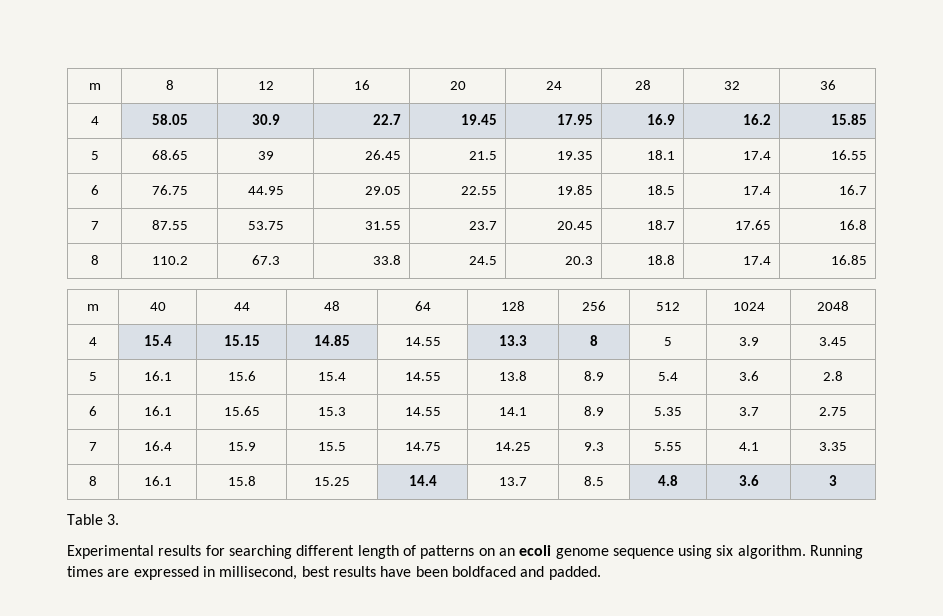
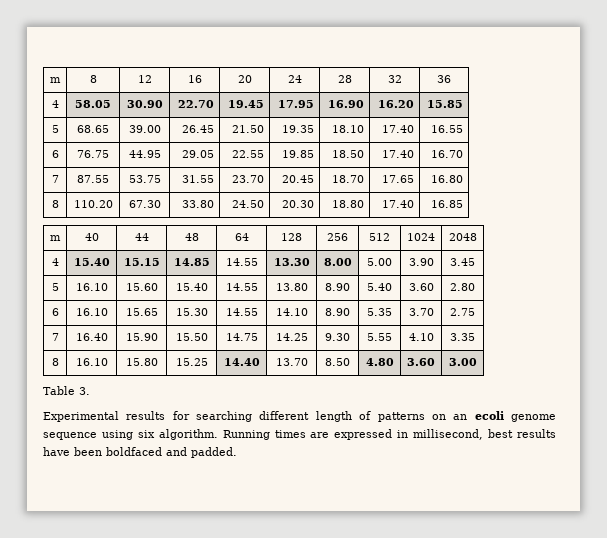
- 4 | 58.05 | 30.9 | 22.7 | 19.45 | 17.95 | 16.9 | 16.2 | 15.85
+ 4 | 58.05 | 30.90 | 22.70 | 19.45 | 17.95 | 16.90 | 16.20 | 15.85
- 5 | 68.65 | 39 | 26.45 | 21.5 | 19.35 | 18.1 | 17.4 | 16.55
+ 5 | 68.65 | 39.00 | 26.45 | 21.50 | 19.35 | 18.10 | 17.40 | 16.55
- 6 | 76.75 | 44.95 | 29.05 | 22.55 | 19.85 | 18.5 | 17.4 | 16.7
+ 6 | 76.75 | 44.95 | 29.05 | 22.55 | 19.85 | 18.50 | 17.40 | 16.70
- 7 | 87.55 | 53.75 | 31.55 | 23.7 | 20.45 | 18.7 | 17.65 | 16.8
- 8 | 110.2 | 67.3 | 33.8 | 24.5 | 20.3 | 18.8 | 17.4 | 16.85
+ 7 | 87.55 | 53.75 | 31.55 | 23.70 | 20.45 | 18.70 | 17.65 | 16.80
+ 8 | 110.20 | 67.30 | 33.80 | 24.50 | 20.30 | 18.80 | 17.40 | 16.85
- 4 | 15.4 | 15.15 | 14.85 | 14.55 | 13.3 | 8 | 5 | 3.9 | 3.45
- 5 | 16.1 | 15.6 | 15.4 | 14.55 | 13.8 | 8.9 | 5.4 | 3.6 | 2.8
- 6 | 16.1 | 15.65 | 15.3 | 14.55 | 14.1 | 8.9 | 5.35 | 3.7 | 2.75
+ 4 | 15.40 | 15.15 | 14.85 | 14.55 | 13.30 | 8.00 | 5.00 | 3.90 | 3.45
+ 5 | 16.10 | 15.60 | 15.40 | 14.55 | 13.80 | 8.90 | 5.40 | 3.60 | 2.80
+ 6 | 16.10 | 15.65 | 15.30 | 14.55 | 14.10 | 8.90 | 5.35 | 3.70 | 2.75
- 7 | 16.4 | 15.9 | 15.5 | 14.75 | 14.25 | 9.3 | 5.55 | 4.1 | 3.35
+ 7 | 16.40 | 15.90 | 15.50 | 14.75 | 14.25 | 9.30 | 5.55 | 4.10 | 3.35
- 8 | 16.1 | 15.8 | 15.25 | 14.4 | 13.7 | 8.5 | 4.8 | 3.6 | 3
+ 8 | 16.10 | 15.80 | 15.25 | 14.40 | 13.70 | 8.50 | 4.80 | 3.60 | 3.00

